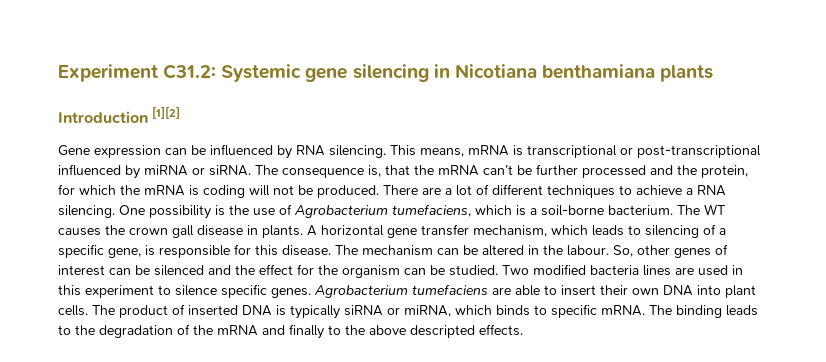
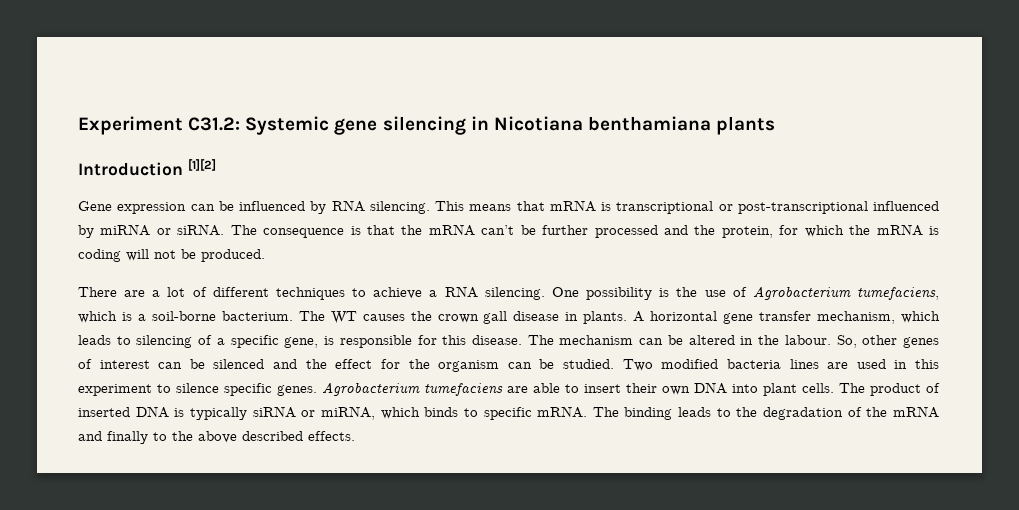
- This means, mRNA is transcriptional or post-transcriptional influenced by miRNA or siRNA.
+ This means that mRNA is transcriptional or post-transcriptional influenced by miRNA or siRNA.
- The consequence is, that the mRNA can’t be further processed and the protein, for which the mRNA is coding will not be produced. There are a lot of different techniques to achieve a RNA silencing.
+ The consequence is that the mRNA can’t be further processed and the protein, for which the mRNA is coding will not be produced.
+ There are a lot of different techniques to achieve a RNA silencing.
- The binding leads to the degradation of the mRNA and finally to the above descripted effects.
+ The binding leads to the degradation of the mRNA and finally to the above described effects.

